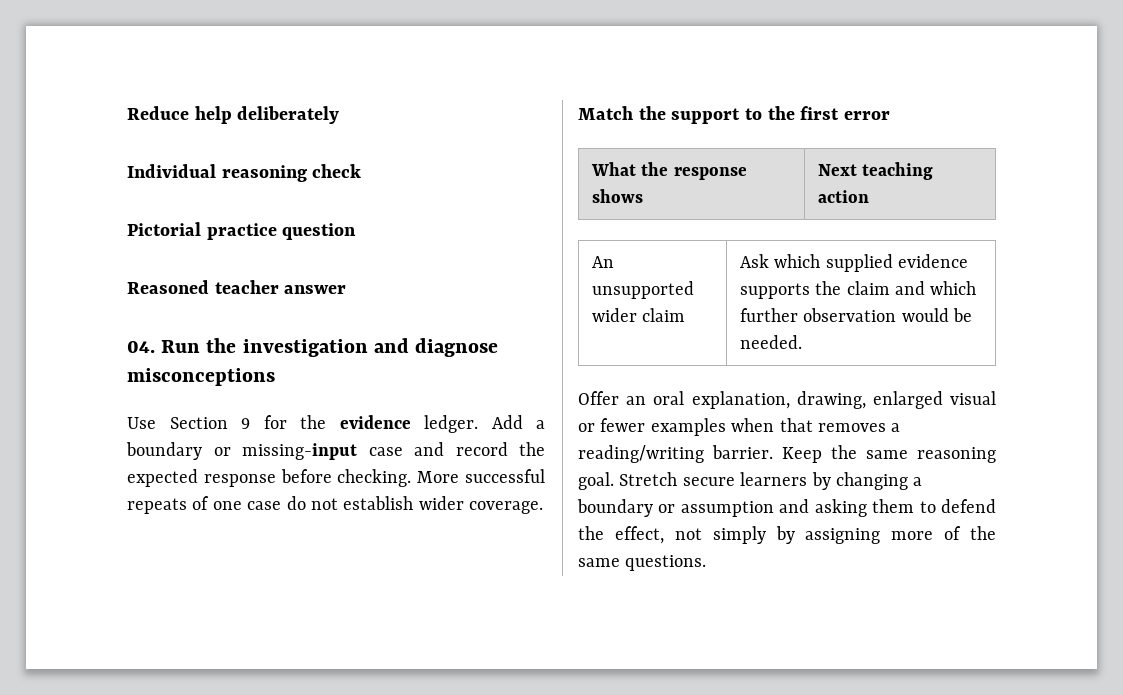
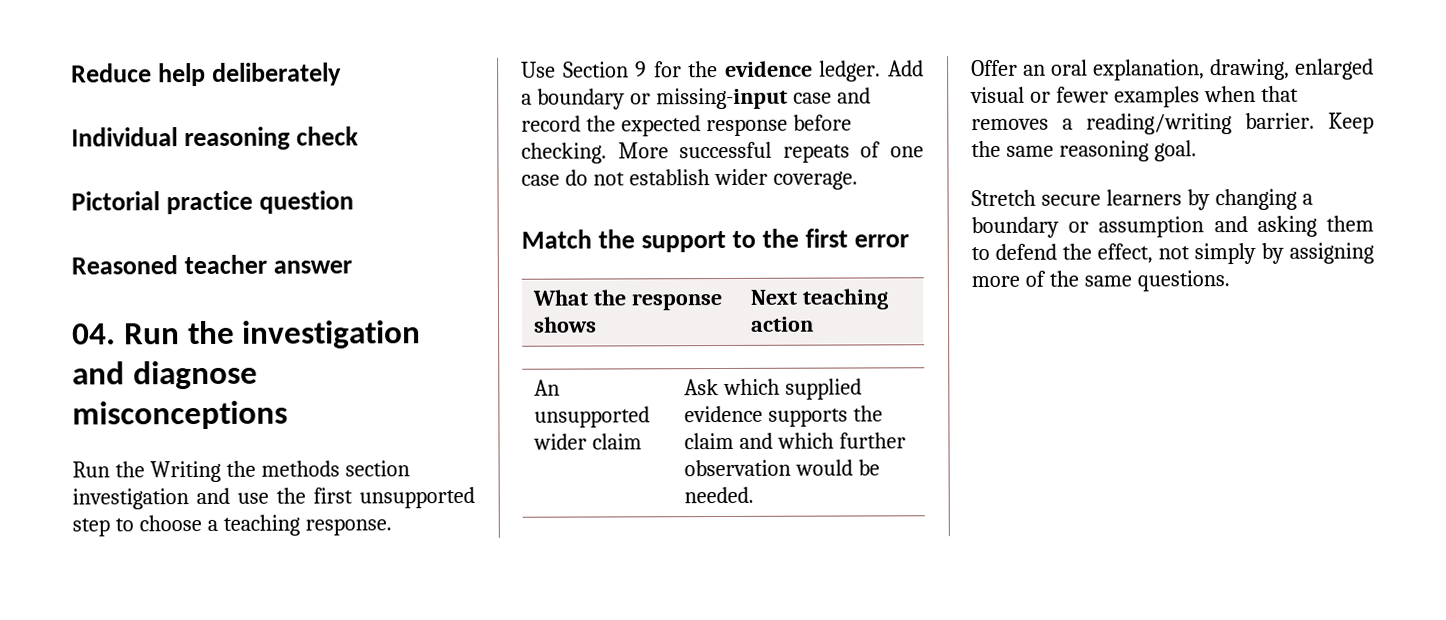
+ Run the Writing the methods section investigation and use the first unsupported step to choose a teaching response.
- Keep the same reasoning goal. Stretch secure learners by changing a boundary or assumption and asking them to defend the effect, not simply by assigning more of the same questions.
+ Keep the same reasoning goal.
+ Stretch secure learners by changing a boundary or assumption and asking them to defend the effect, not simply by assigning more of the same questions.

